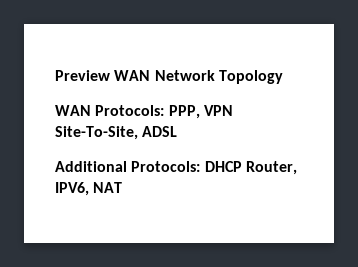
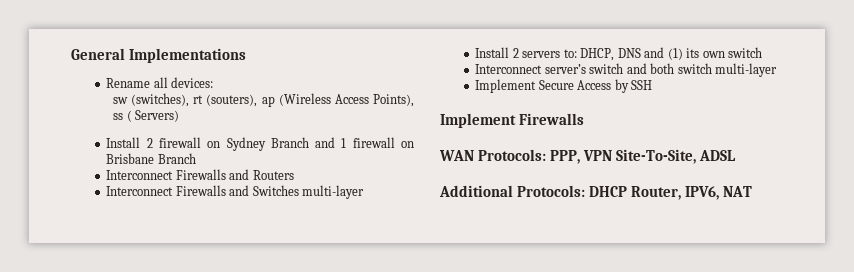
- Preview WAN Network Topology
+ General Implementations
+ Rename all devices:
+ sw (switches), rt (souters), ap (Wireless Access Points), ss ( Servers)
+ Install 2 firewall on Sydney Branch and 1 firewall on Brisbane Branch
+ Interconnect Firewalls and Routers
+ Interconnect Firewalls and Switches multi-layer
+ Install 2 servers to: DHCP, DNS and (1) its own switch
+ Interconnect server’s switch and both switch multi-layer
+ Implement Secure Access by SSH
+ Implement Firewalls

